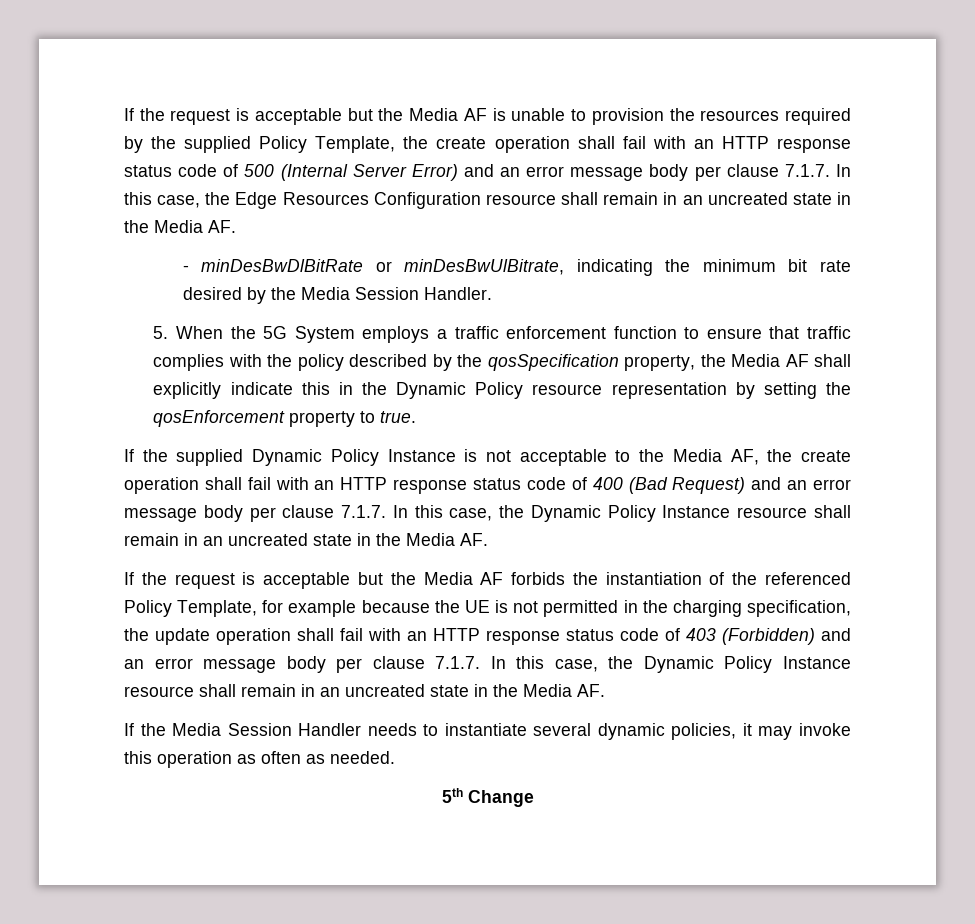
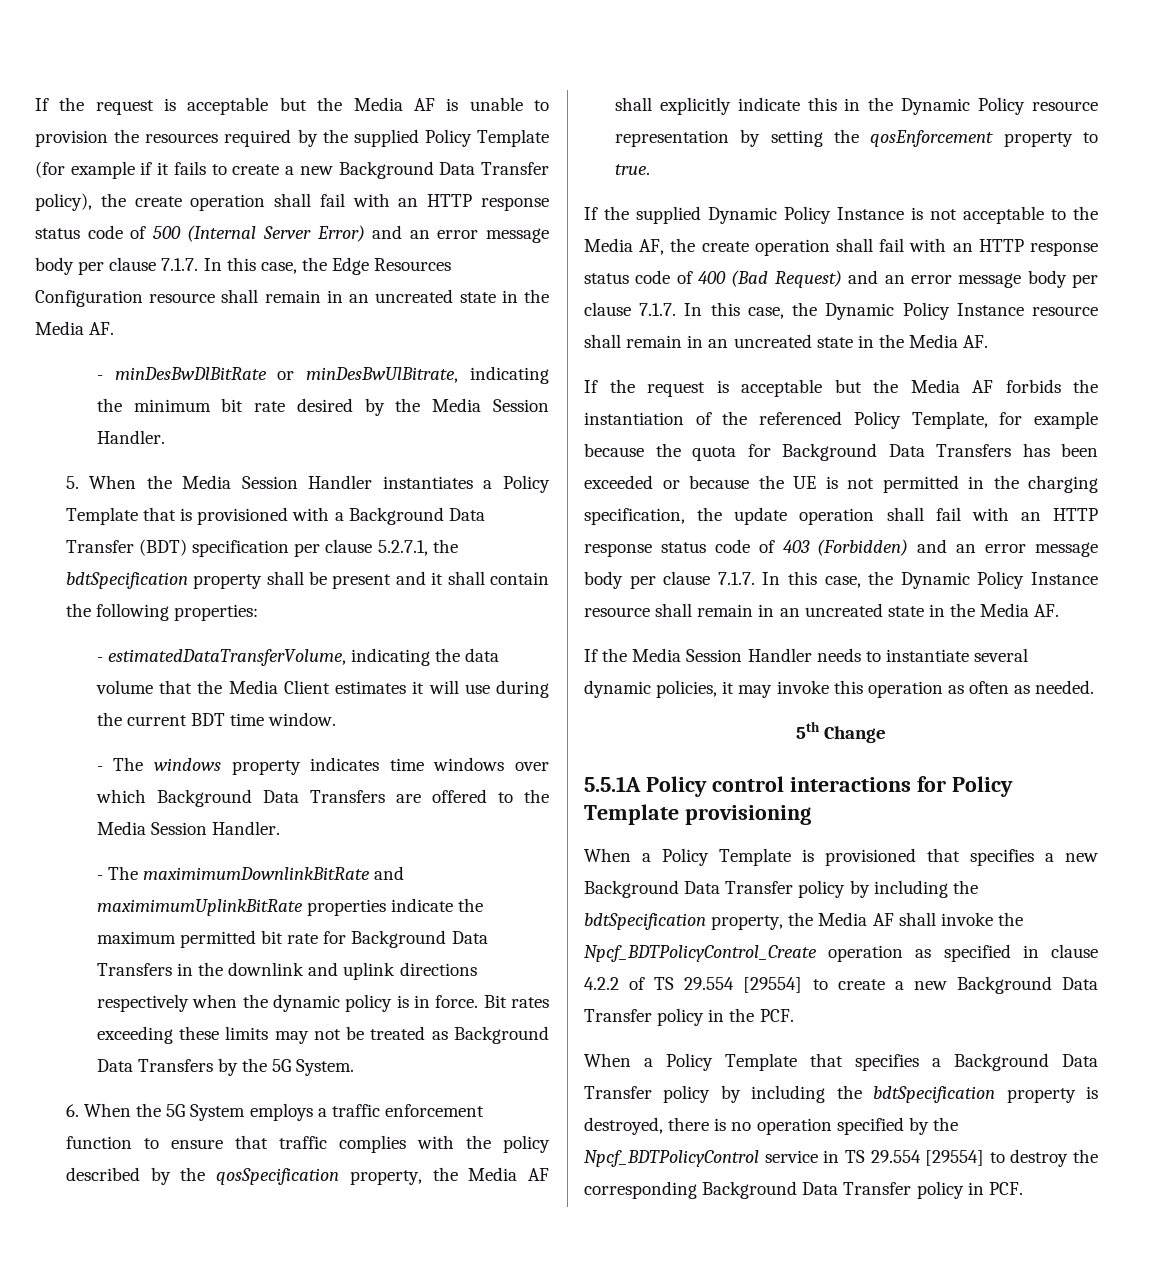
- If the request is acceptable but the Media AF is unable to provision the resources required by the supplied Policy Template, the create operation shall fail with an HTTP response status code of 500 (Internal Server Error) and an error message body per clause 7.1.7. In this case, the Edge Resources Configuration resource shall remain in an uncreated state in the Media AF.
+ If the request is acceptable but the Media AF is unable to provision the resources required by the supplied Policy Template (for example if it fails to create a new Background Data Transfer policy), the create operation shall fail with an HTTP response status code of 500 (Internal Server Error) and an error message body per clause 7.1.7. In this case, the Edge Resources Configuration resource shall remain in an uncreated state in the Media AF.
- 5. When the 5G System employs a traffic enforcement function to ensure that traffic complies with the policy described by the qosSpecification property, the Media AF shall explicitly indicate this in the Dynamic Policy resource representation by setting the qosEnforcement property to true.
+ 5. When the Media Session Handler instantiates a Policy Template that is provisioned with a Background Data Transfer (BDT) specification per clause 5.2.7.1, the bdtSpecification property shall be present and it shall contain the following properties:
+ - estimatedDataTransferVolume, indicating the data volume that the Media Client estimates it will use during the current BDT time window.
+ - The windows property indicates time windows over which Background Data Transfers are offered to the Media Session Handler.
+ - The maximimumDownlinkBitRate and maximimumUplinkBitRate properties indicate the maximum permitted bit rate for Background Data Transfers in the downlink and uplink directions respectively when the dynamic policy is in force. Bit rates exceeding these limits may not be treated as Background Data Transfers by the 5G System.
+ 6. When the 5G System employs a traffic enforcement function to ensure that traffic complies with the policy described by the qosSpecification property, the Media AF shall explicitly indicate this in the Dynamic Policy resource representation by setting the qosEnforcement property to true.
- If the request is acceptable but the Media AF forbids the instantiation of the referenced Policy Template, for example because the UE is not permitted in the charging specification, the update operation shall fail with an HTTP response status code of 403 (Forbidden) and an error message body per clause 7.1.7. In this case, the Dynamic Policy Instance resource shall remain in an uncreated state in the Media AF.
+ If the request is acceptable but the Media AF forbids the instantiation of the referenced Policy Template, for example because the quota for Background Data Transfers has been exceeded or because the UE is not permitted in the charging specification, the update operation shall fail with an HTTP response status code of 403 (Forbidden) and an error message body per clause 7.1.7. In this case, the Dynamic Policy Instance resource shall remain in an uncreated state in the Media AF.
+ 5.5.1A Policy control interactions for Policy Template provisioning
+ When a Policy Template is provisioned that specifies a new Background Data Transfer policy by including the bdtSpecification property, the Media AF shall invoke the Npcf_BDTPolicyControl_Create operation as specified in clause 4.2.2 of TS 29.554 [29554] to create a new Background Data Transfer policy in the PCF.
+ When a Policy Template that specifies a Background Data Transfer policy by including the bdtSpecification property is destroyed, there is no operation specified by the Npcf_BDTPolicyControl service in TS 29.554 [29554] to destroy the corresponding Background Data Transfer policy in PCF.

